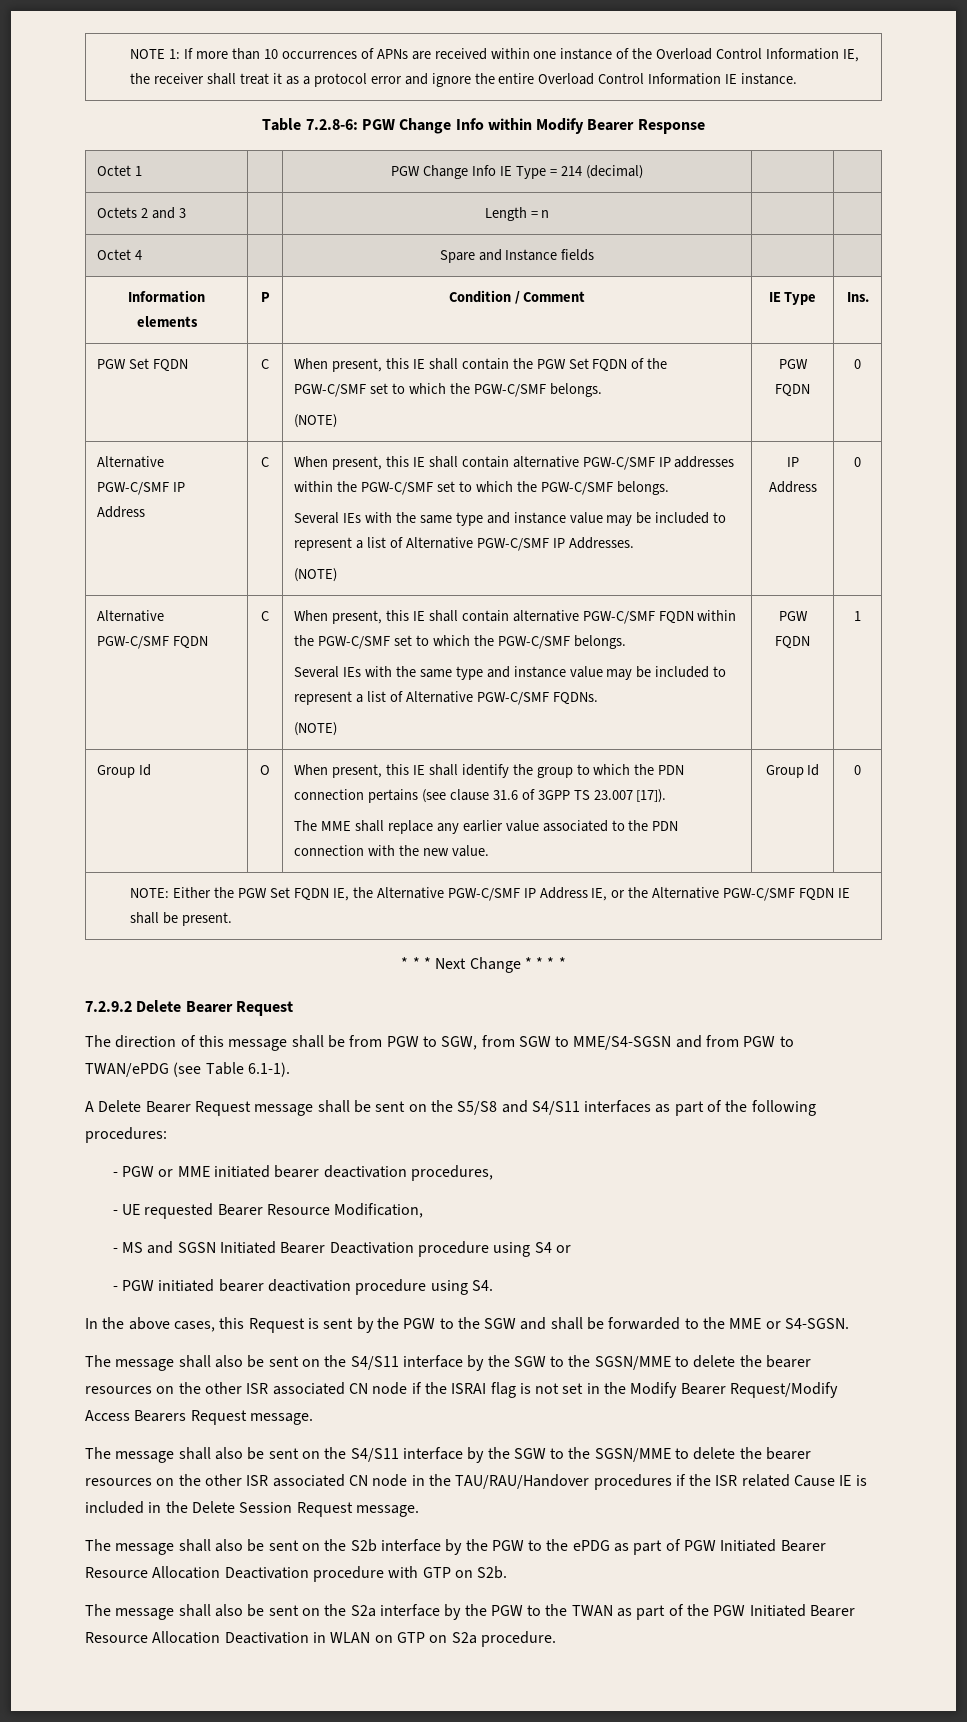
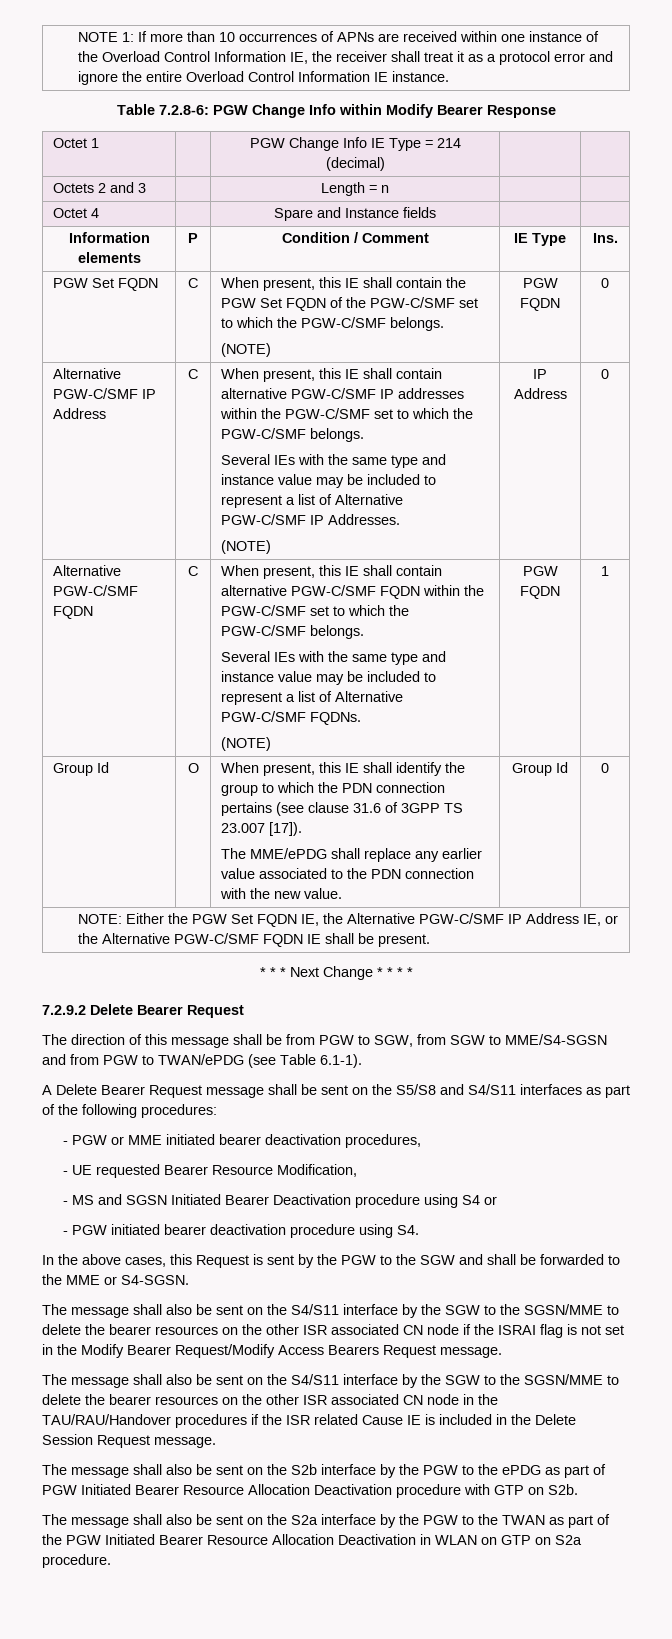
- The MME shall replace any earlier value associated to the PDN connection with the new value.
+ The MME/ePDG shall replace any earlier value associated to the PDN connection with the new value.

